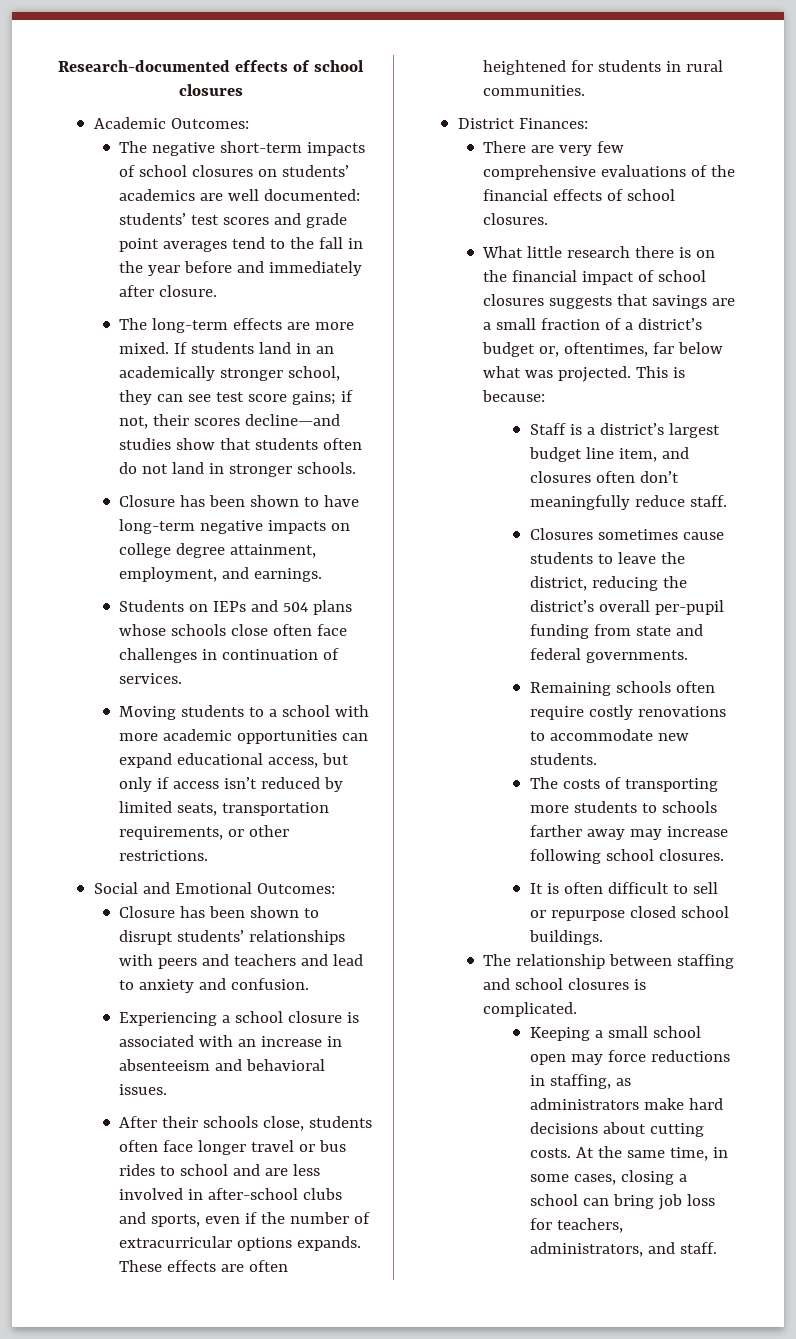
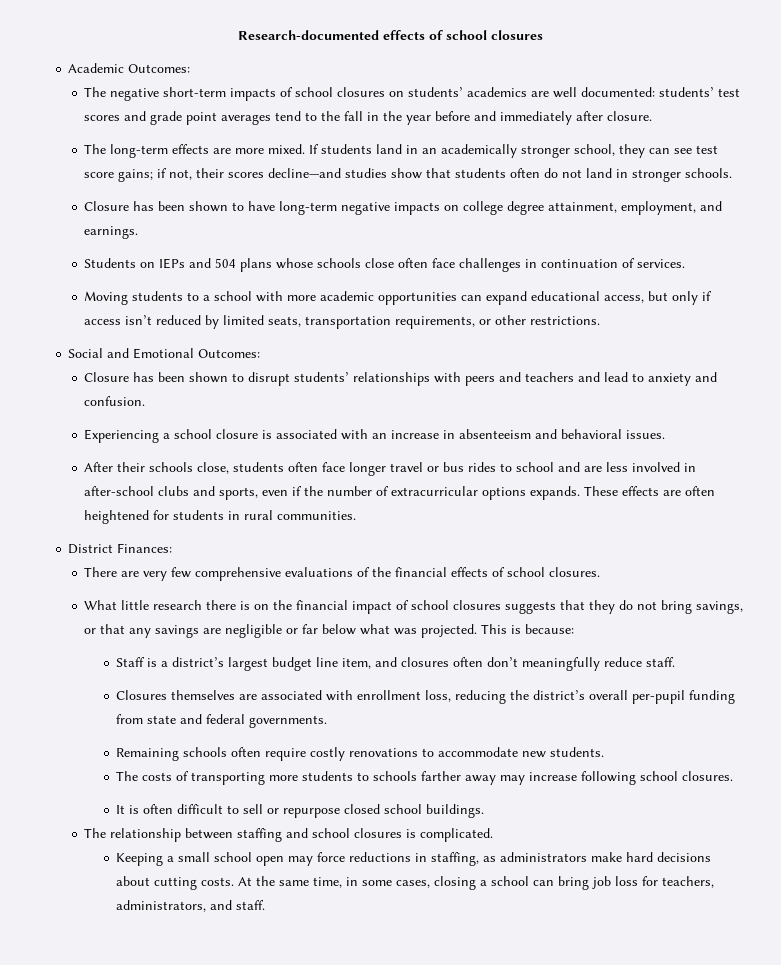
- What little research there is on the financial impact of school closures suggests that savings are a small fraction of a district’s budget or, oftentimes, far below what was projected.
+ What little research there is on the financial impact of school closures suggests that they do not bring savings, or that any savings are negligible or far below what was projected.
- Closures sometimes cause students to leave the district, reducing the district’s overall per-pupil funding from state and federal governments.
+ Closures themselves are associated with enrollment loss, reducing the district’s overall per-pupil funding from state and federal governments.

